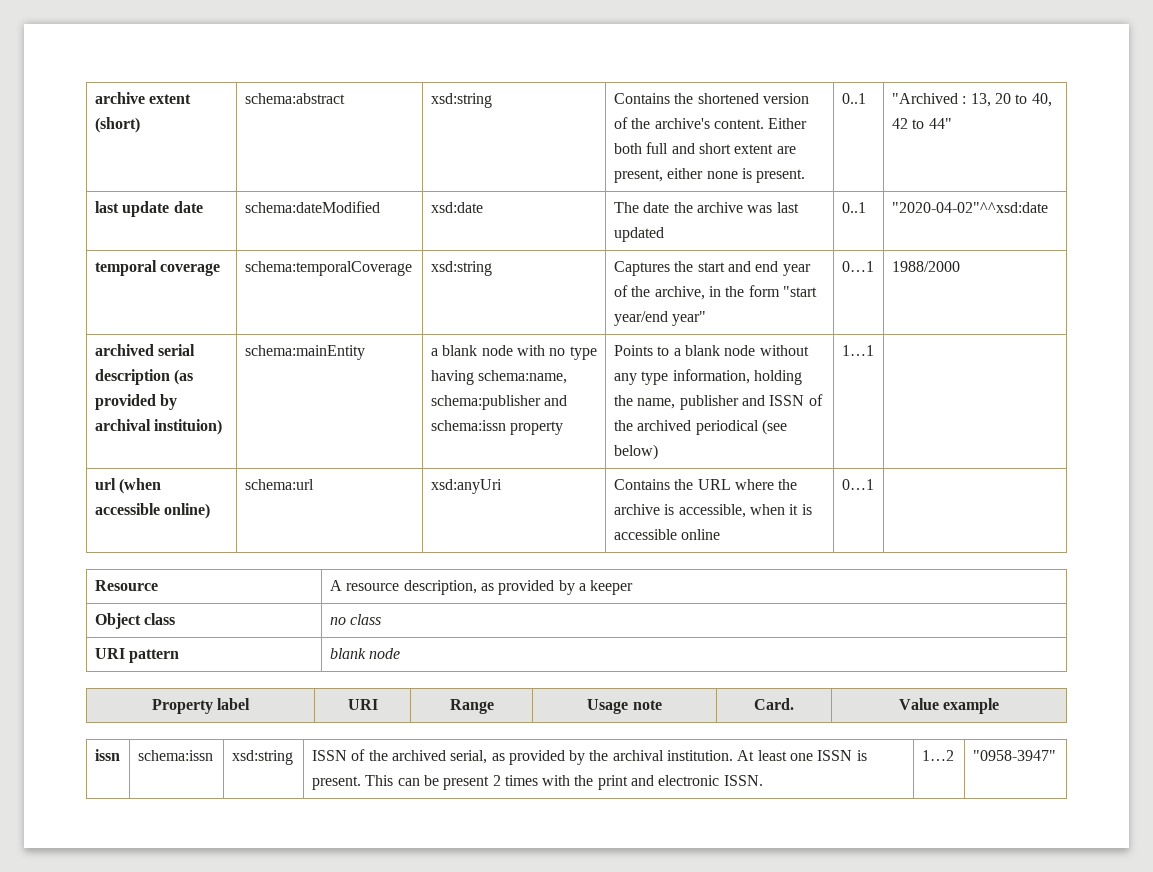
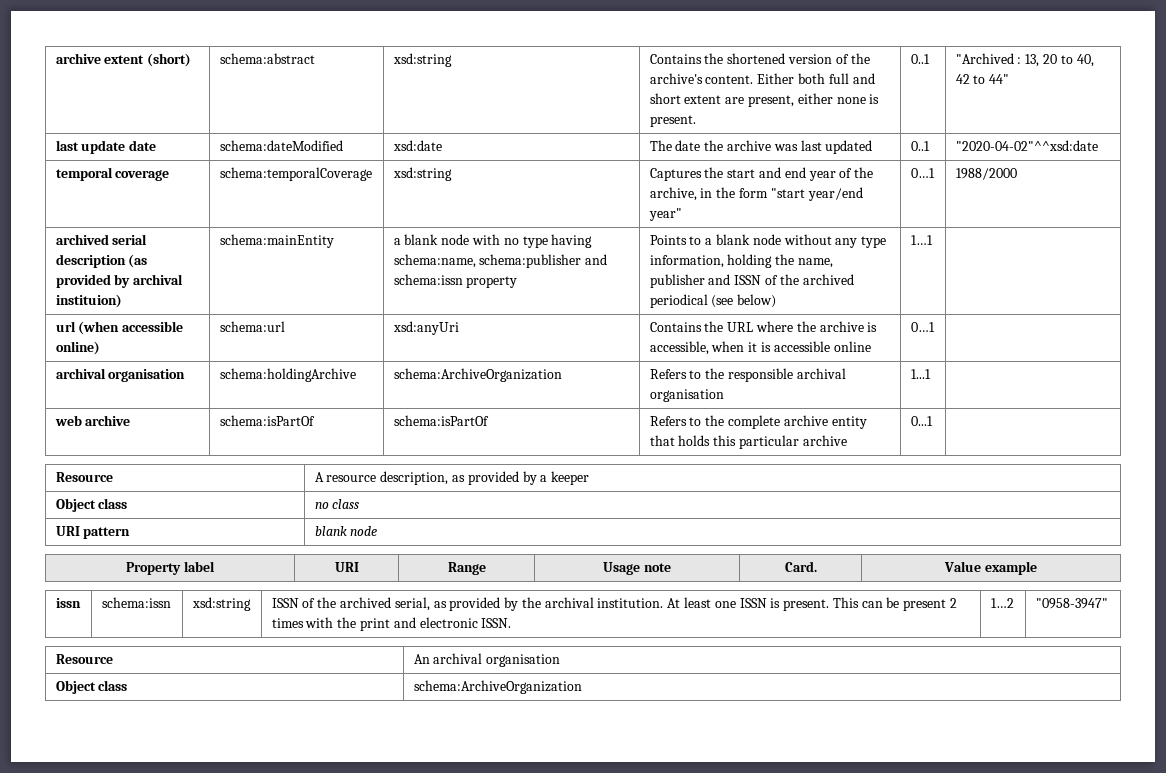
+ archival organisation | schema:holdingArchive | schema:ArchiveOrganization | Refers to the responsible archival organisation | 1...1 |
+ web archive | schema:isPartOf | schema:isPartOf | Refers to the complete archive entity that holds this particular archive | 0...1 |
+ Resource | An archival organisation
+ Object class | schema:ArchiveOrganization

